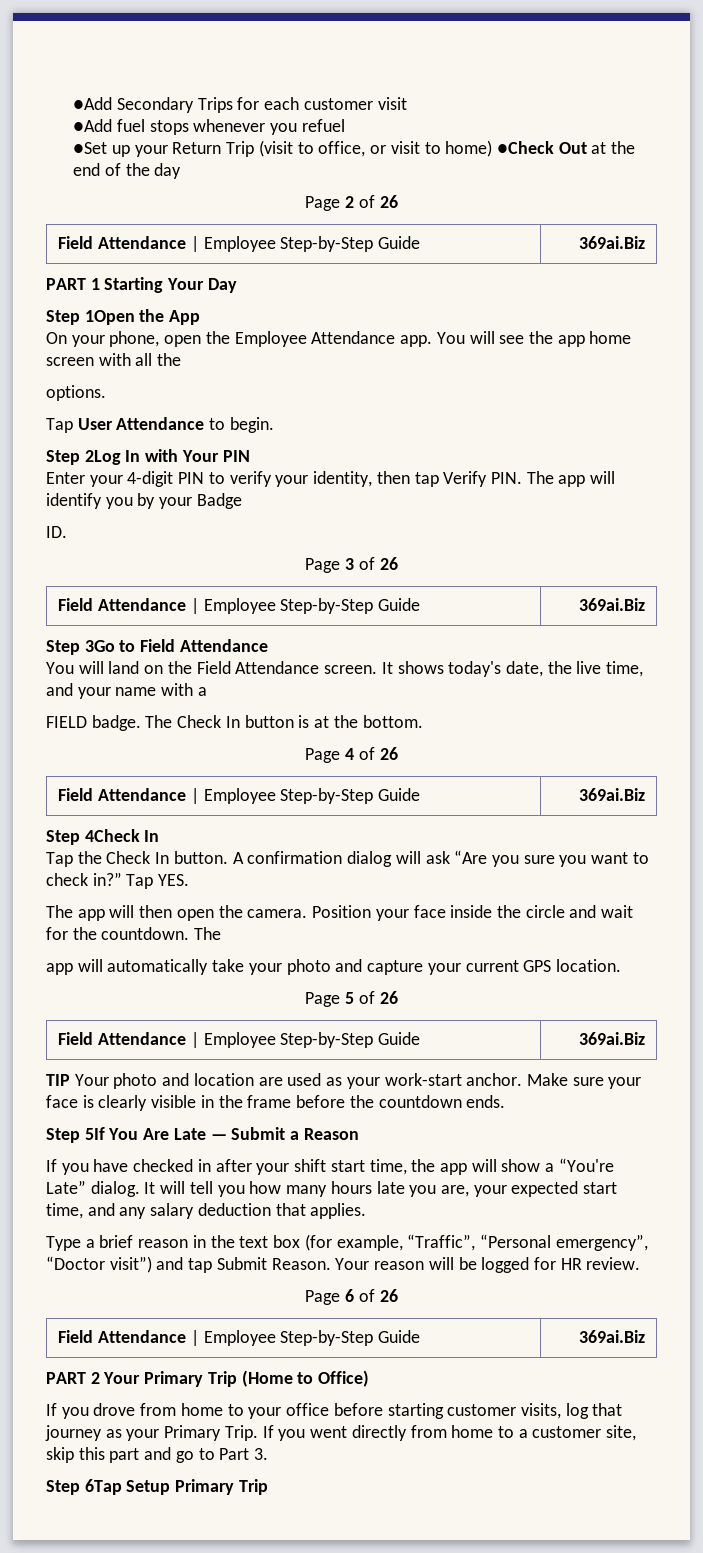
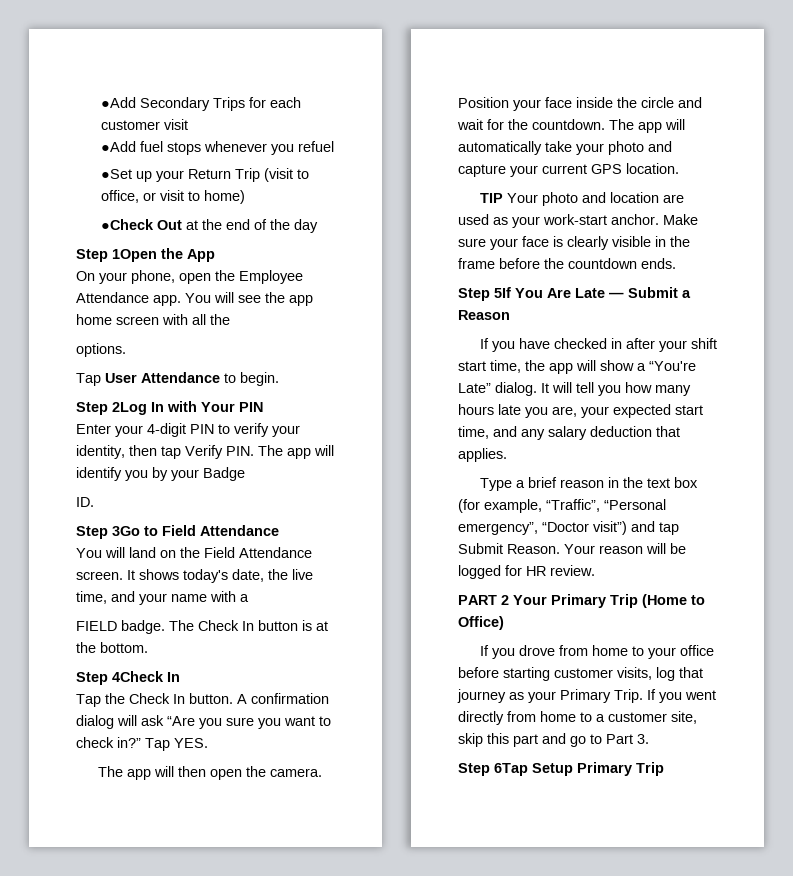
- ●Set up your Return Trip (visit to office, or visit to home) ●Check Out at the end of the day
+ ●Set up your Return Trip (visit to office, or visit to home)
+ ●Check Out at the end of the day
- Page 2 of 26
- Field Attendance | Employee Step-by-Step Guide | 369ai.Biz
- PART 1 Starting Your Day
- Page 3 of 26
- Field Attendance | Employee Step-by-Step Guide | 369ai.Biz
- Page 4 of 26
- Field Attendance | Employee Step-by-Step Guide | 369ai.Biz
- Position your face inside the circle and wait for the countdown. The
- app will automatically take your photo and capture your current GPS location.
+ Position your face inside the circle and wait for the countdown. The app will automatically take your photo and capture your current GPS location.
- Page 5 of 26
- Field Attendance | Employee Step-by-Step Guide | 369ai.Biz
- Page 6 of 26
- Field Attendance | Employee Step-by-Step Guide | 369ai.Biz

